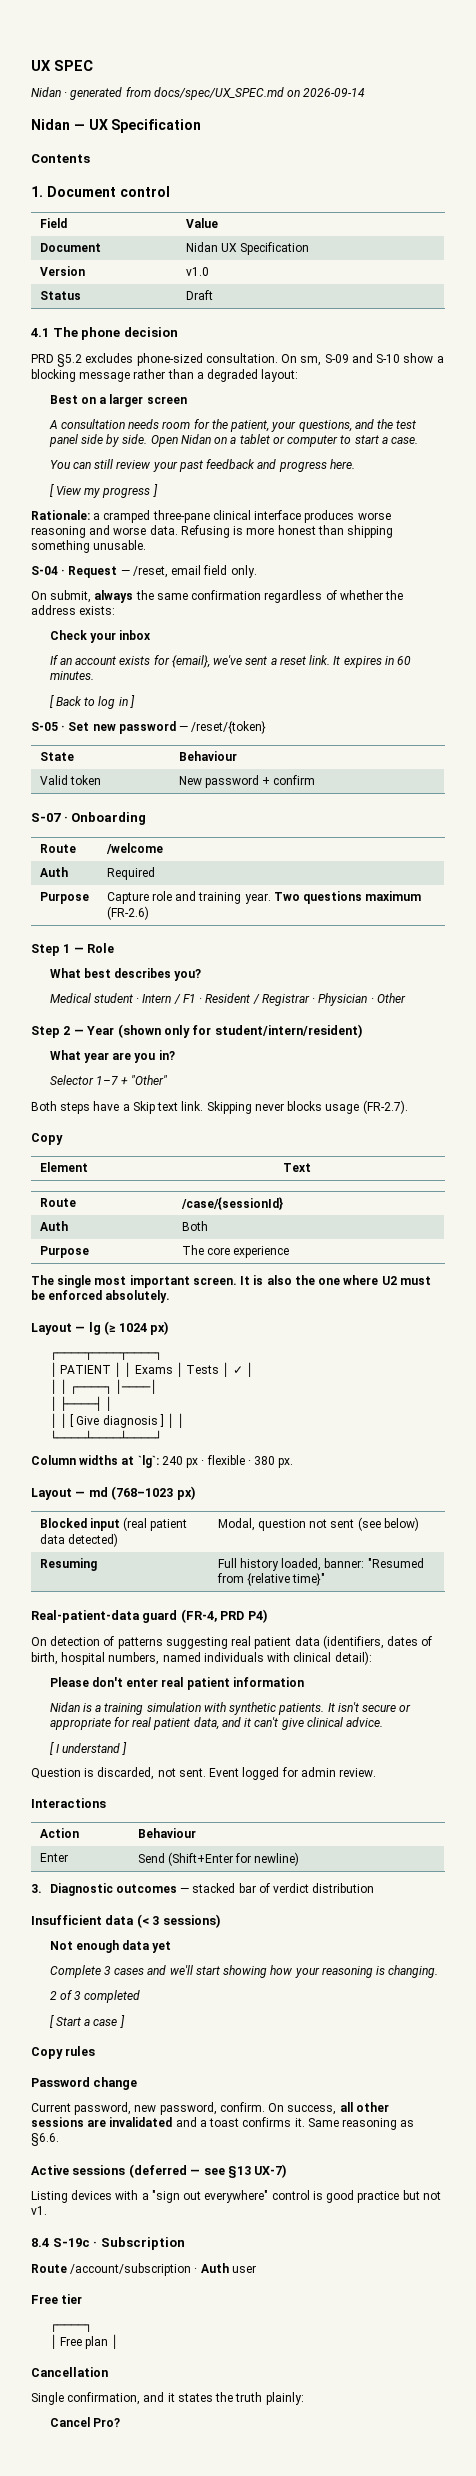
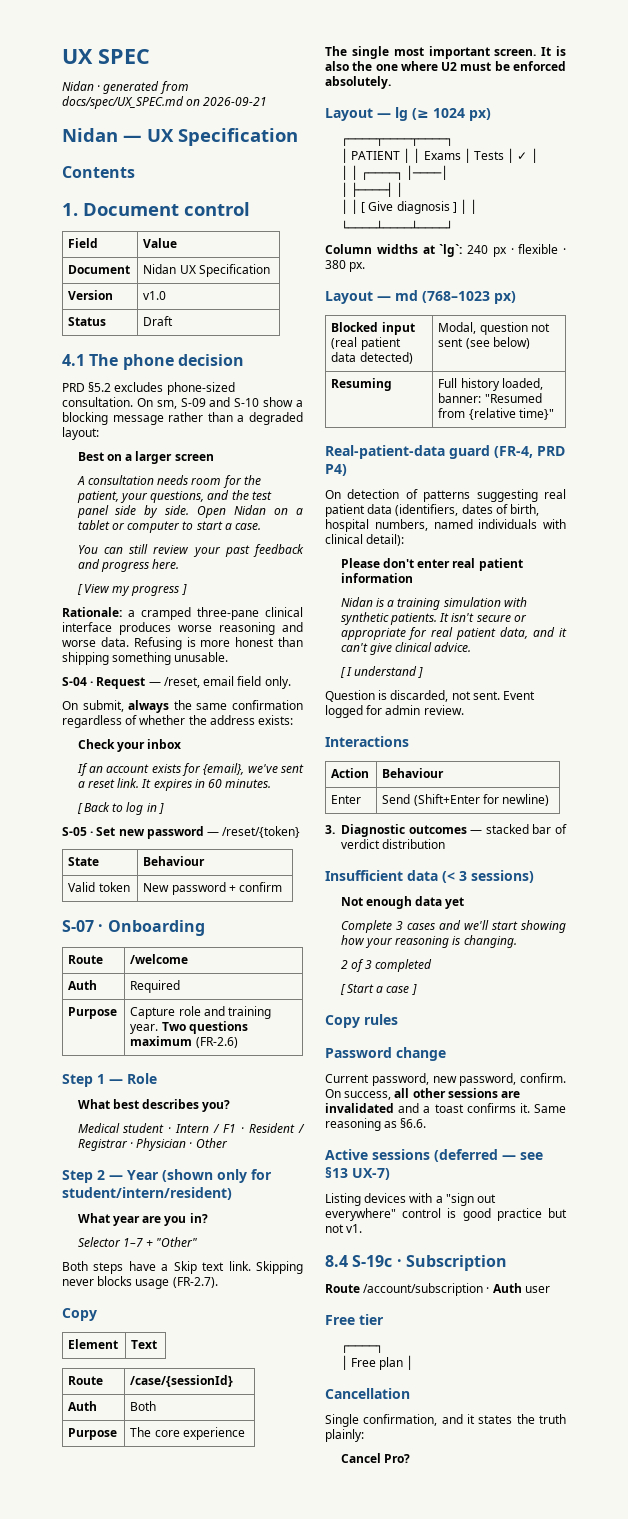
- Nidan · generated from docs/spec/UX_SPEC.md on 2026-09-14
+ Nidan · generated from docs/spec/UX_SPEC.md on 2026-09-21

